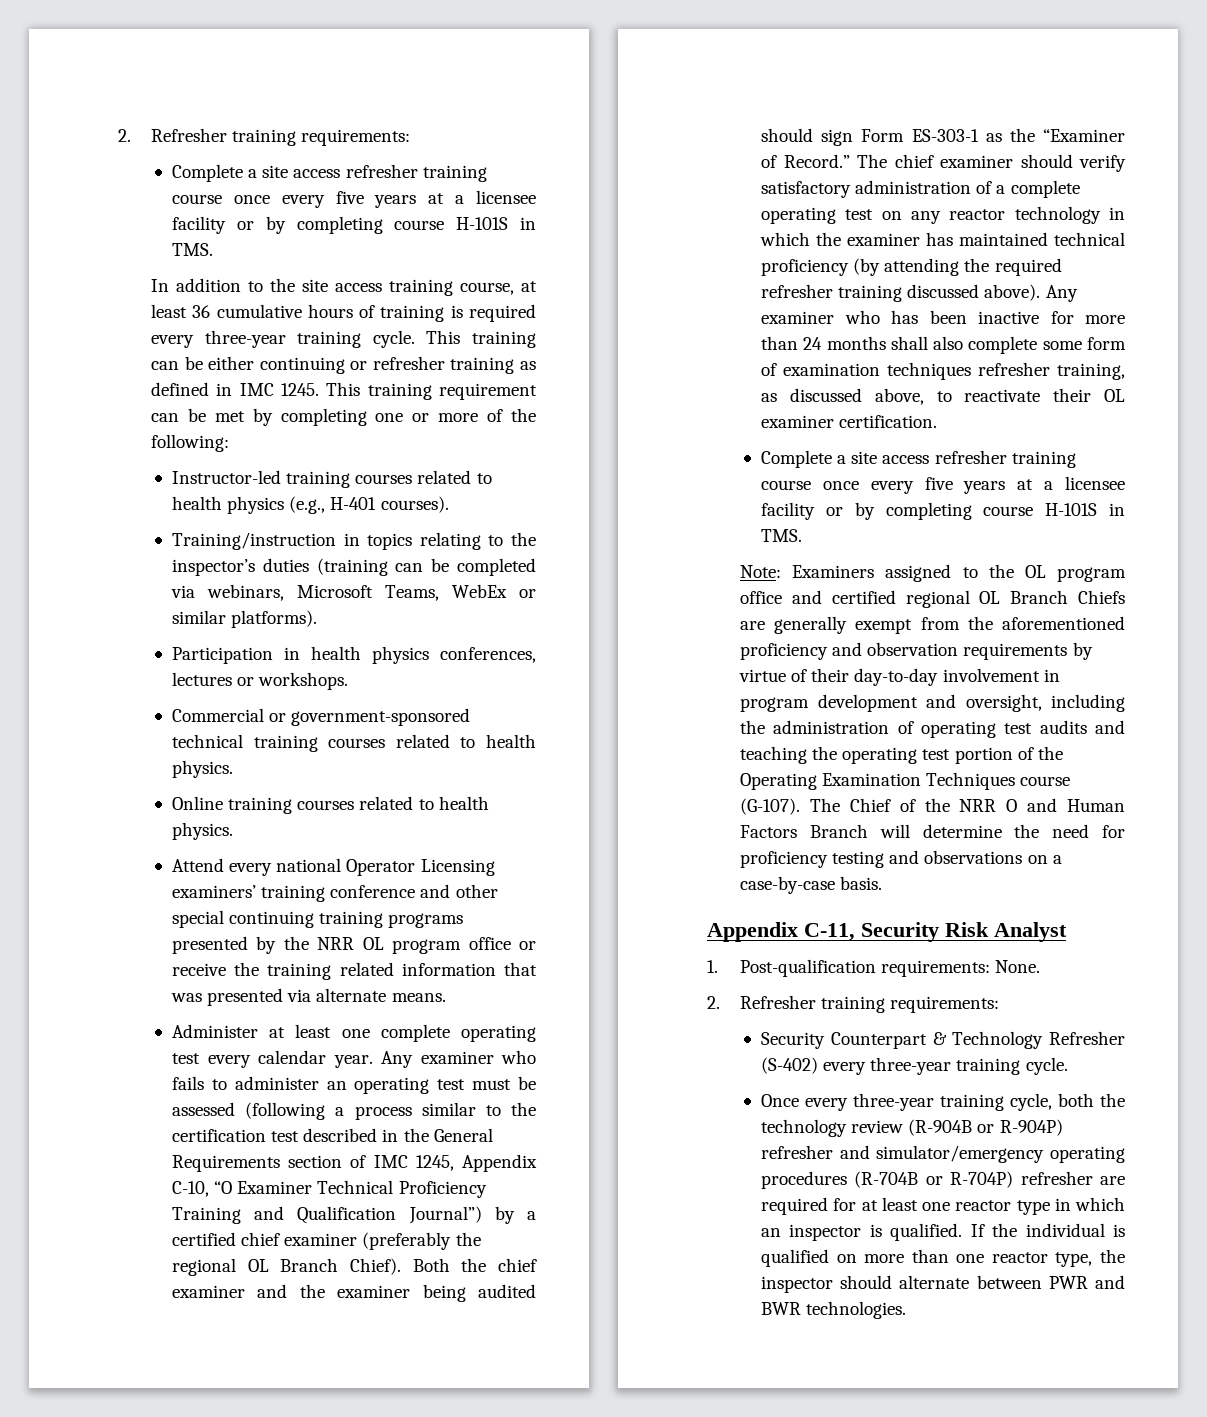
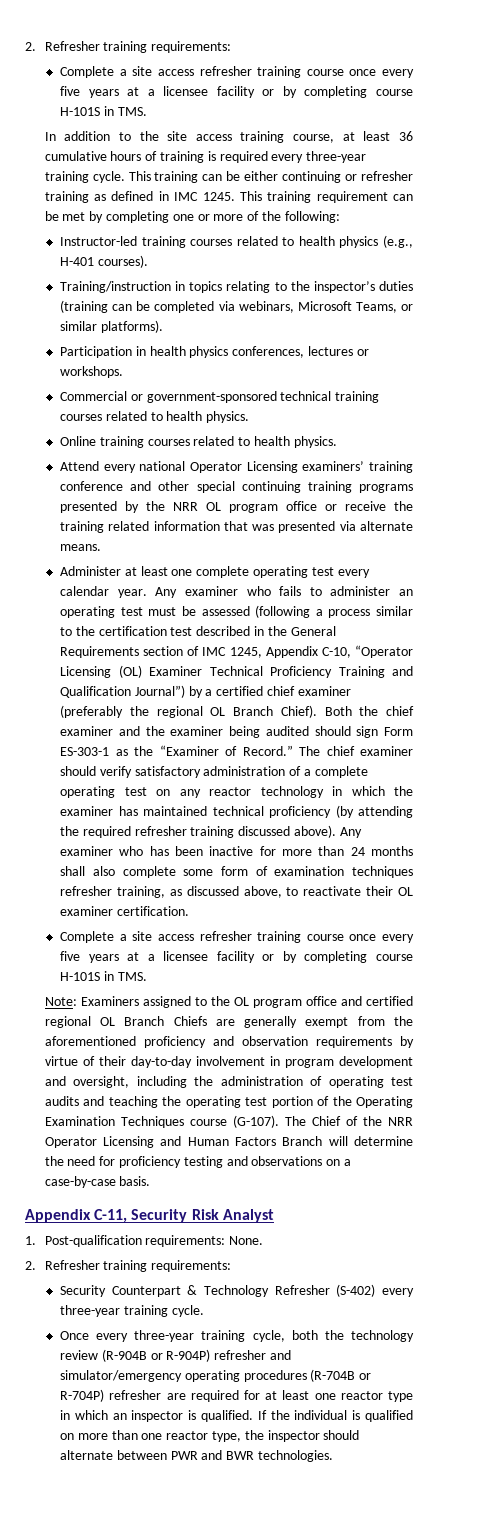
- Training/instruction in topics relating to the inspector’s duties (training can be completed via webinars, Microsoft Teams, WebEx or similar platforms).
+ Training/instruction in topics relating to the inspector’s duties (training can be completed via webinars, Microsoft Teams, or similar platforms).
- Any examiner who fails to administer an operating test must be assessed (following a process similar to the certification test described in the General Requirements section of IMC 1245, Appendix C-10, “O Examiner Technical Proficiency Training and Qualification Journal”) by a certified chief examiner (preferably the regional OL Branch Chief).
+ Any examiner who fails to administer an operating test must be assessed (following a process similar to the certification test described in the General Requirements section of IMC 1245, Appendix C-10, “Operator Licensing (OL) Examiner Technical Proficiency Training and Qualification Journal”) by a certified chief examiner (preferably the regional OL Branch Chief).
- The Chief of the NRR O and Human Factors Branch will determine the need for proficiency testing and observations on a case-by-case basis.
+ The Chief of the NRR Operator Licensing and Human Factors Branch will determine the need for proficiency testing and observations on a case-by-case basis.

